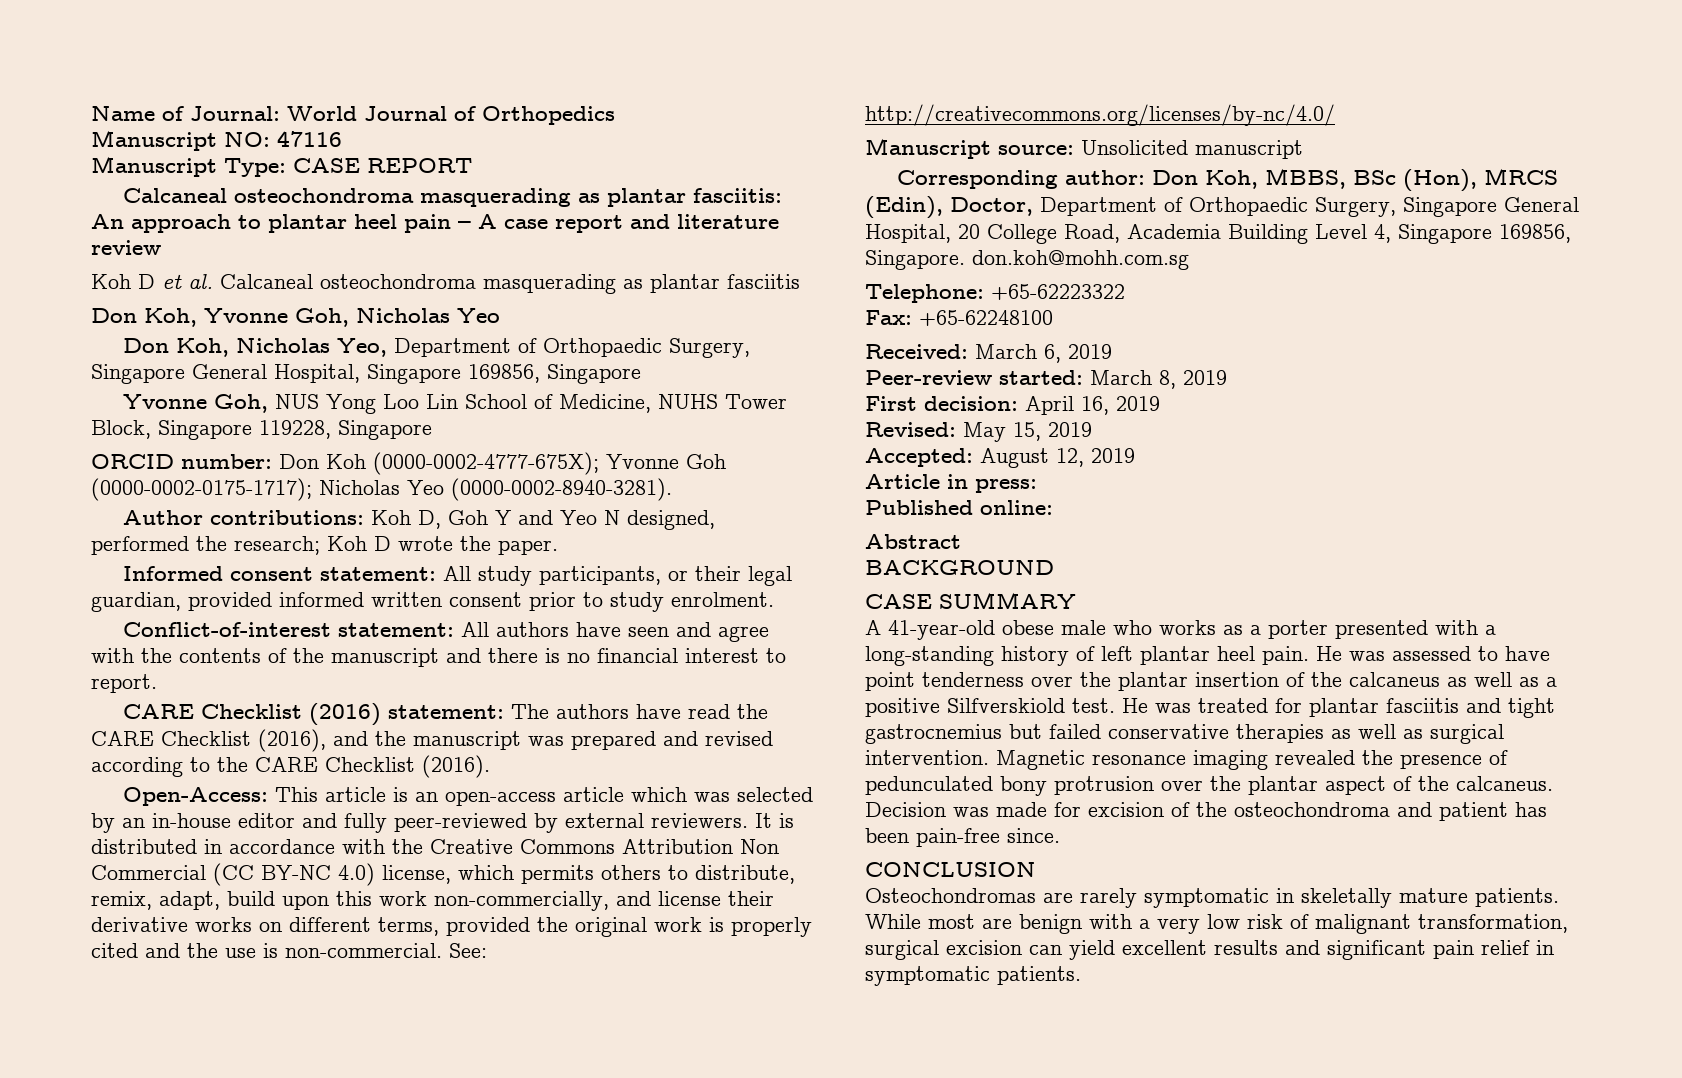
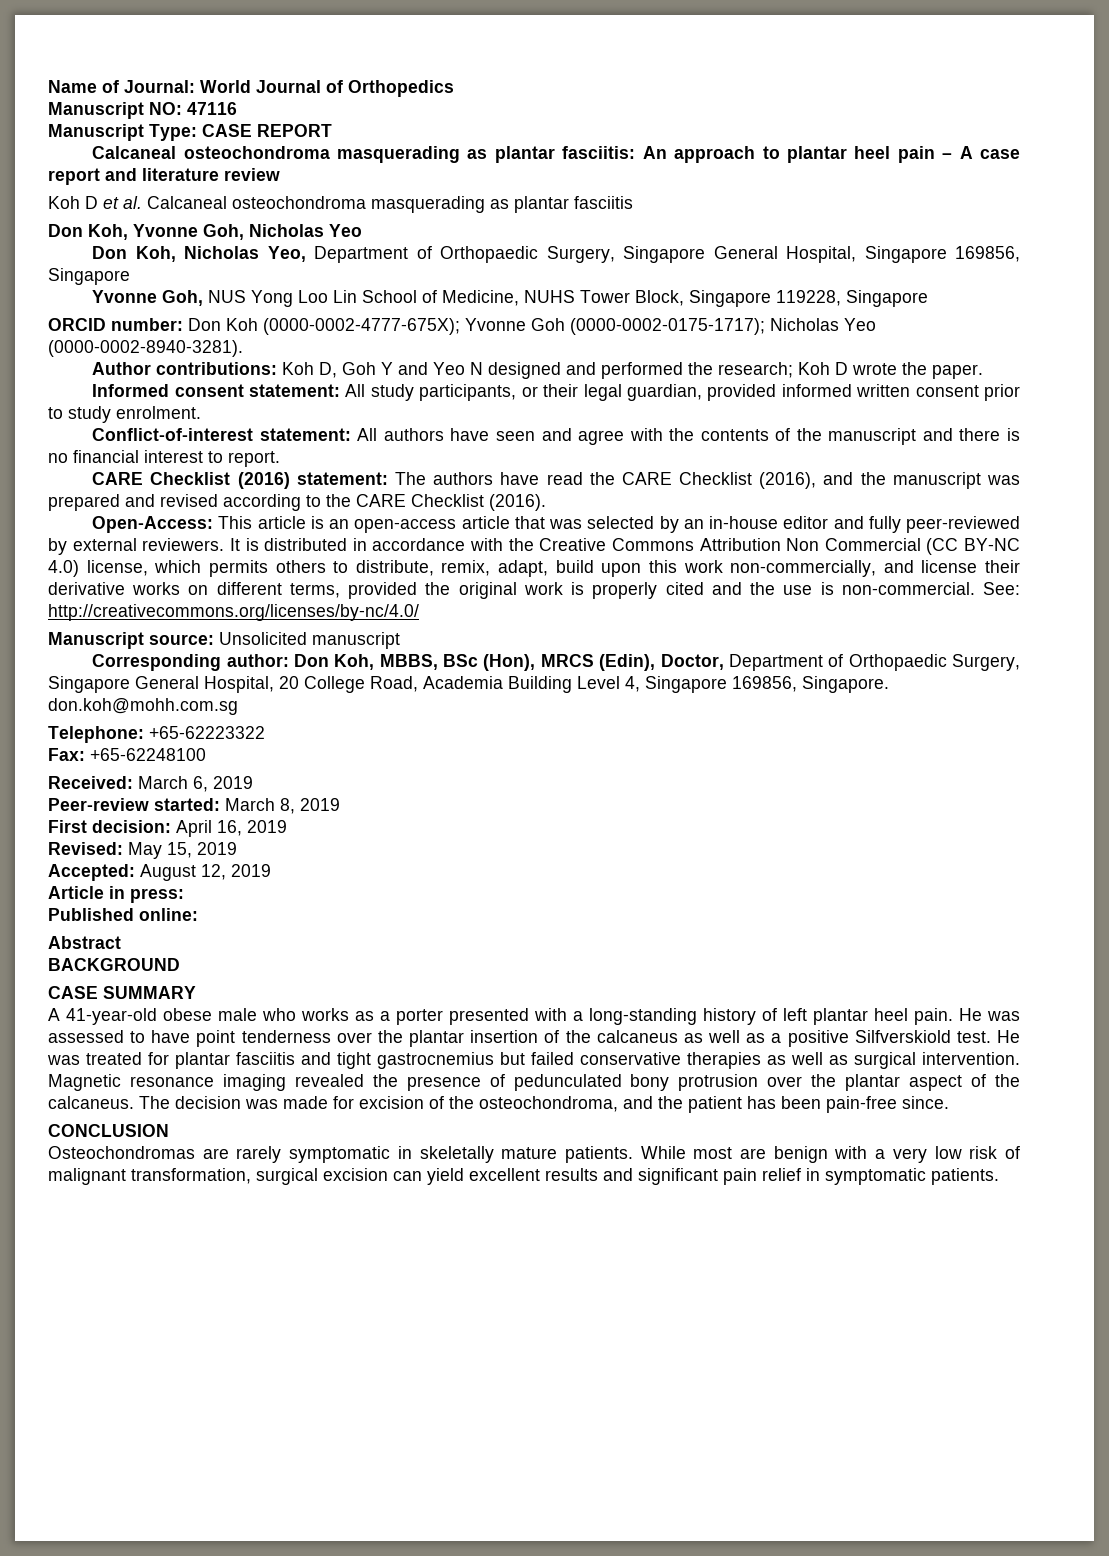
- Author contributions: Koh D, Goh Y and Yeo N designed, performed the research; Koh D wrote the paper.
+ Author contributions: Koh D, Goh Y and Yeo N designed and performed the research; Koh D wrote the paper.
- Open-Access: This article is an open-access article which was selected by an in-house editor and fully peer-reviewed by external reviewers.
+ Open-Access: This article is an open-access article that was selected by an in-house editor and fully peer-reviewed by external reviewers.
- Decision was made for excision of the osteochondroma and patient has been pain-free since.
+ The decision was made for excision of the osteochondroma, and the patient has been pain-free since.

